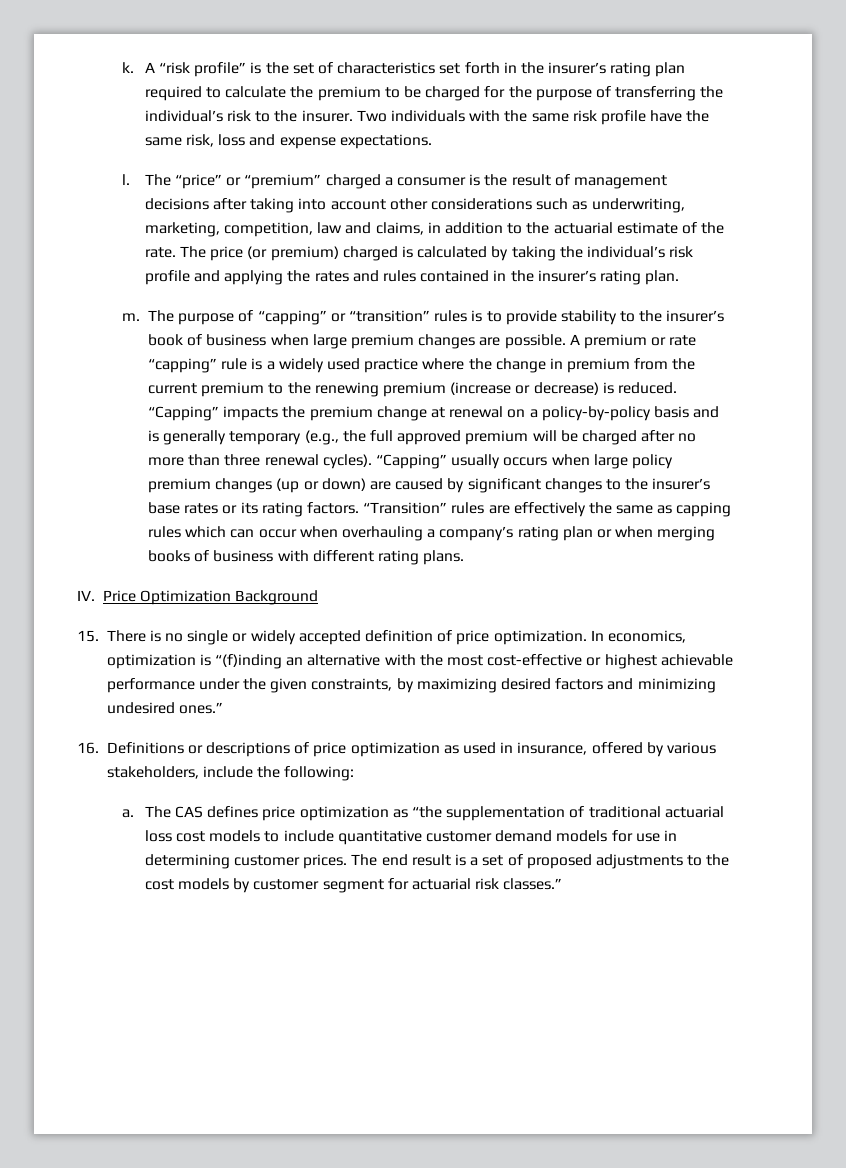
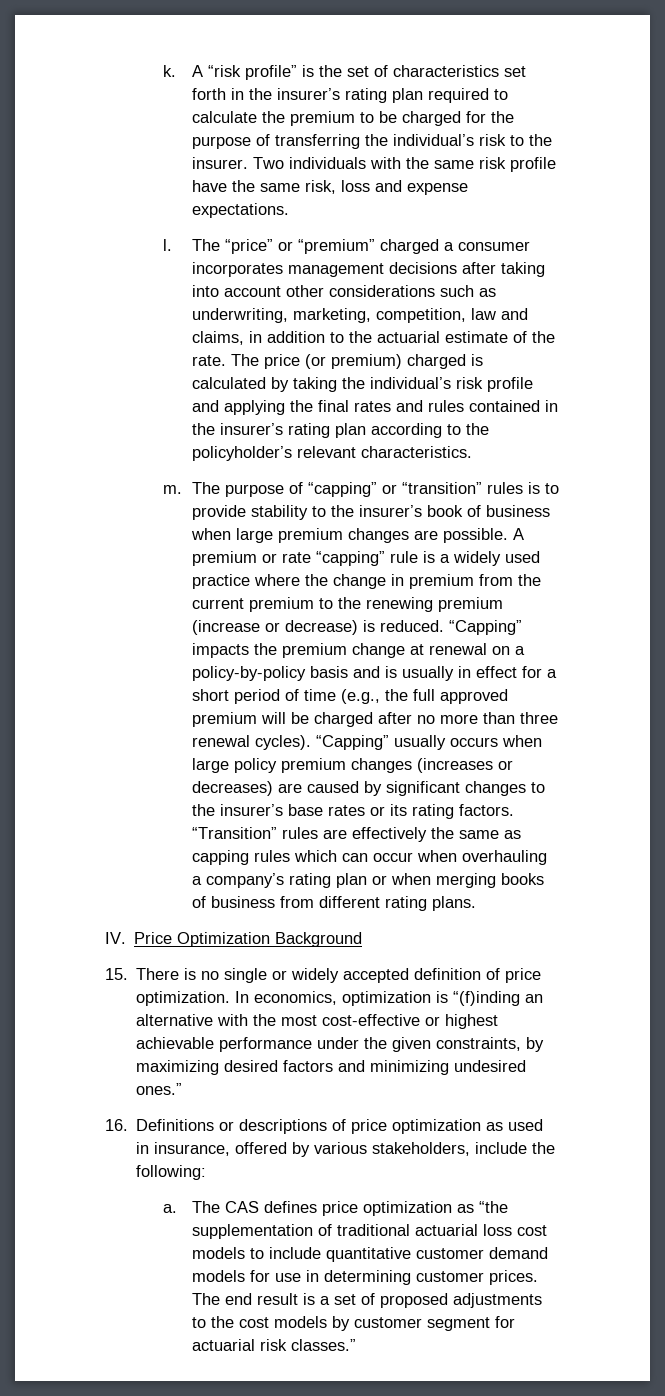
- The “price” or “premium” charged a consumer is the result of management decisions after taking into account other considerations such as underwriting, marketing, competition, law and claims, in addition to the actuarial estimate of the rate.
+ The “price” or “premium” charged a consumer incorporates management decisions after taking into account other considerations such as underwriting, marketing, competition, law and claims, in addition to the actuarial estimate of the rate.
- The price (or premium) charged is calculated by taking the individual’s risk profile and applying the rates and rules contained in the insurer’s rating plan.
+ The price (or premium) charged is calculated by taking the individual’s risk profile and applying the final rates and rules contained in the insurer’s rating plan according to the policyholder’s relevant characteristics.
- “Capping” impacts the premium change at renewal on a policy-by-policy basis and is generally temporary (e.g., the full approved premium will be charged after no more than three renewal cycles).
+ “Capping” impacts the premium change at renewal on a policy-by-policy basis and is usually in effect for a short period of time (e.g., the full approved premium will be charged after no more than three renewal cycles).
- “Capping” usually occurs when large policy premium changes (up or down) are caused by significant changes to the insurer’s base rates or its rating factors.
+ “Capping” usually occurs when large policy premium changes (increases or decreases) are caused by significant changes to the insurer’s base rates or its rating factors.
- “Transition” rules are effectively the same as capping rules which can occur when overhauling a company’s rating plan or when merging books of business with different rating plans.
+ “Transition” rules are effectively the same as capping rules which can occur when overhauling a company’s rating plan or when merging books of business from different rating plans.

